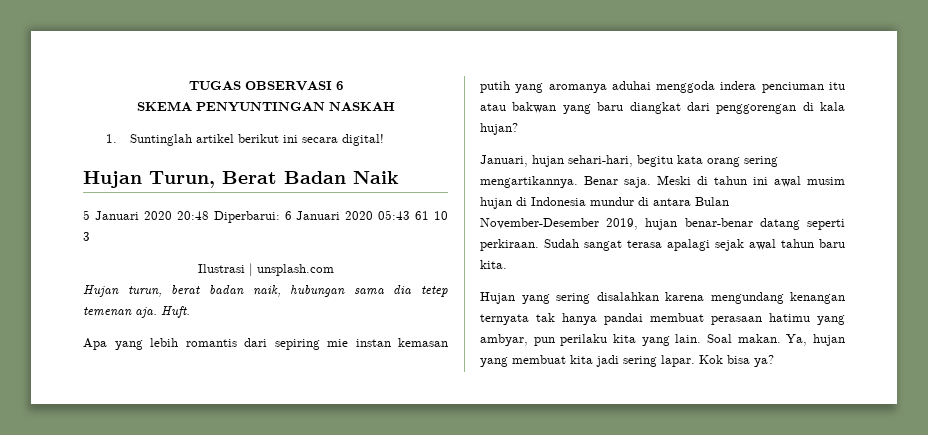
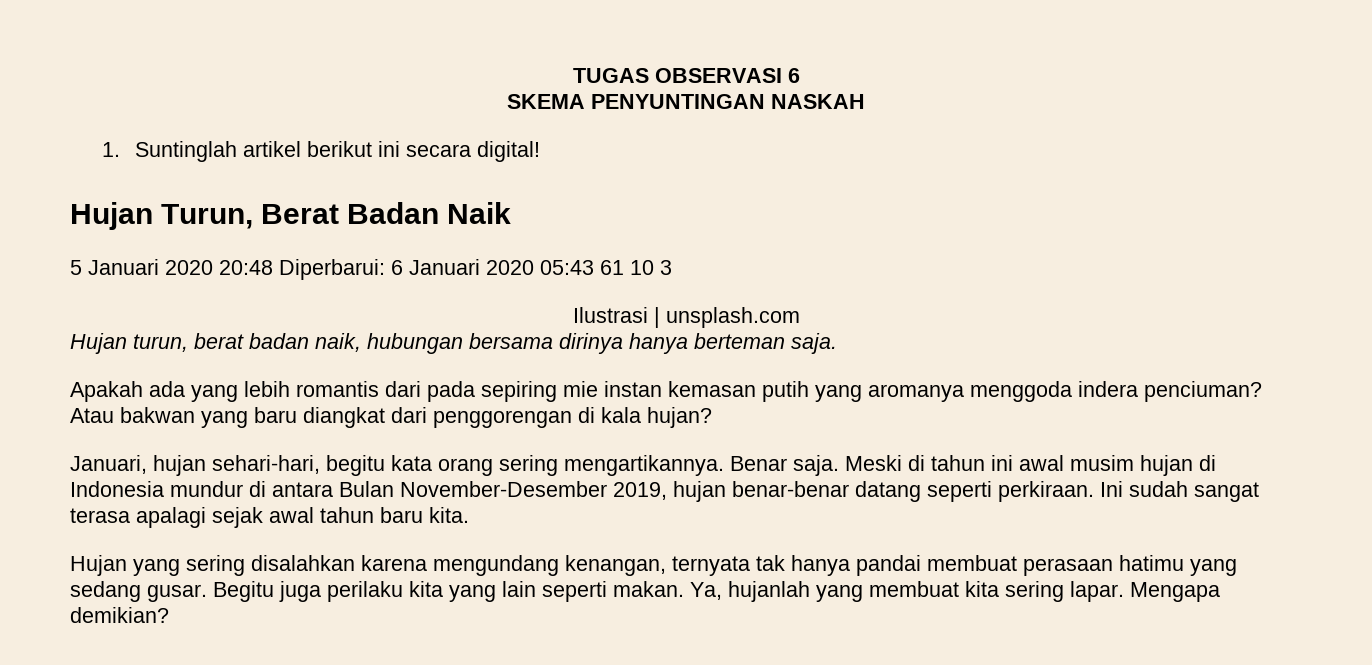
- Hujan turun, berat badan naik, hubungan sama dia tetep temenan aja. Huft.
- Apa yang lebih romantis dari sepiring mie instan kemasan putih yang aromanya aduhai menggoda indera penciuman itu atau bakwan yang baru diangkat dari penggorengan di kala hujan?
+ Hujan turun, berat badan naik, hubungan bersama dirinya hanya berteman saja.
+ Apakah ada yang lebih romantis dari pada sepiring mie instan kemasan putih yang aromanya menggoda indera penciuman? Atau bakwan yang baru diangkat dari penggorengan di kala hujan?
- Sudah sangat terasa apalagi sejak awal tahun baru kita.
+ Ini sudah sangat terasa apalagi sejak awal tahun baru kita.
- Hujan yang sering disalahkan karena mengundang kenangan ternyata tak hanya pandai membuat perasaan hatimu yang ambyar, pun perilaku kita yang lain. Soal makan.
+ Hujan yang sering disalahkan karena mengundang kenangan, ternyata tak hanya pandai membuat perasaan hatimu yang sedang gusar. Begitu juga perilaku kita yang lain seperti makan.
- Ya, hujan yang membuat kita jadi sering lapar.
+ Ya, hujanlah yang membuat kita sering lapar.
- Kok bisa ya?
+ Mengapa demikian?

